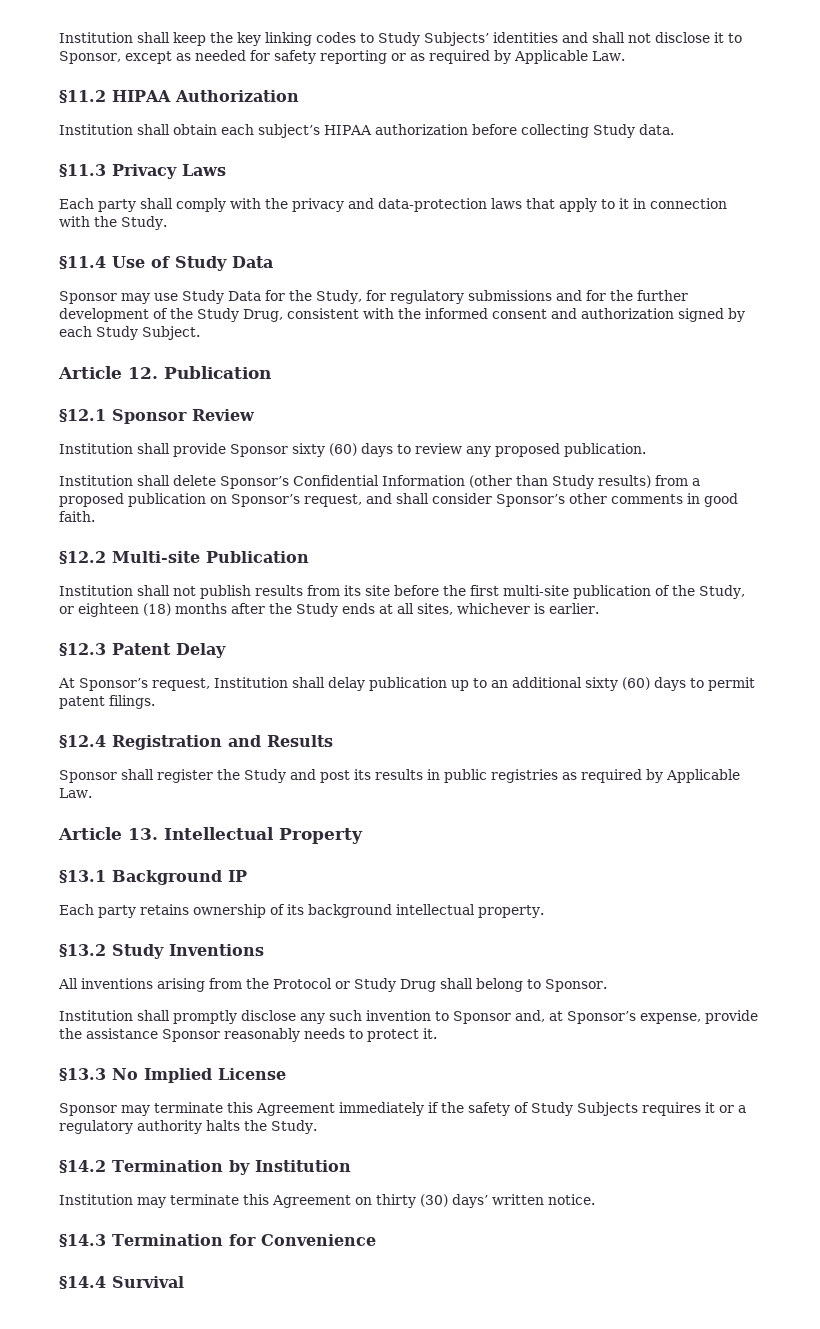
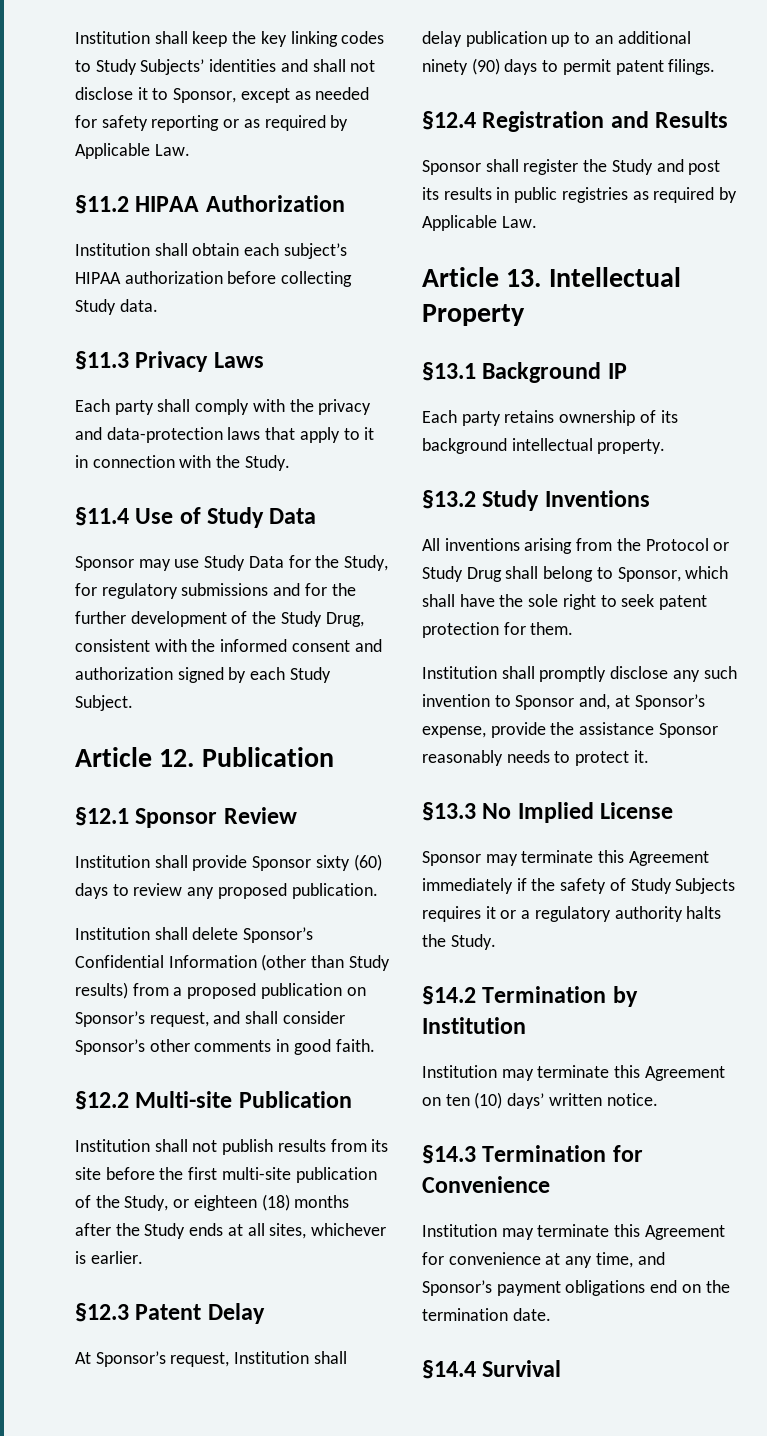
- At Sponsor’s request, Institution shall delay publication up to an additional sixty (60) days to permit patent filings.
+ At Sponsor’s request, Institution shall delay publication up to an additional ninety (90) days to permit patent filings.
- All inventions arising from the Protocol or Study Drug shall belong to Sponsor.
+ All inventions arising from the Protocol or Study Drug shall belong to Sponsor, which shall have the sole right to seek patent protection for them.
- Institution may terminate this Agreement on thirty (30) days’ written notice.
+ Institution may terminate this Agreement on ten (10) days’ written notice.
+ Institution may terminate this Agreement for convenience at any time, and Sponsor’s payment obligations end on the termination date.

